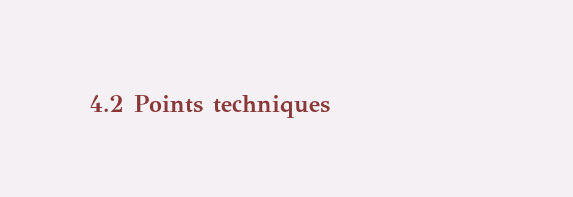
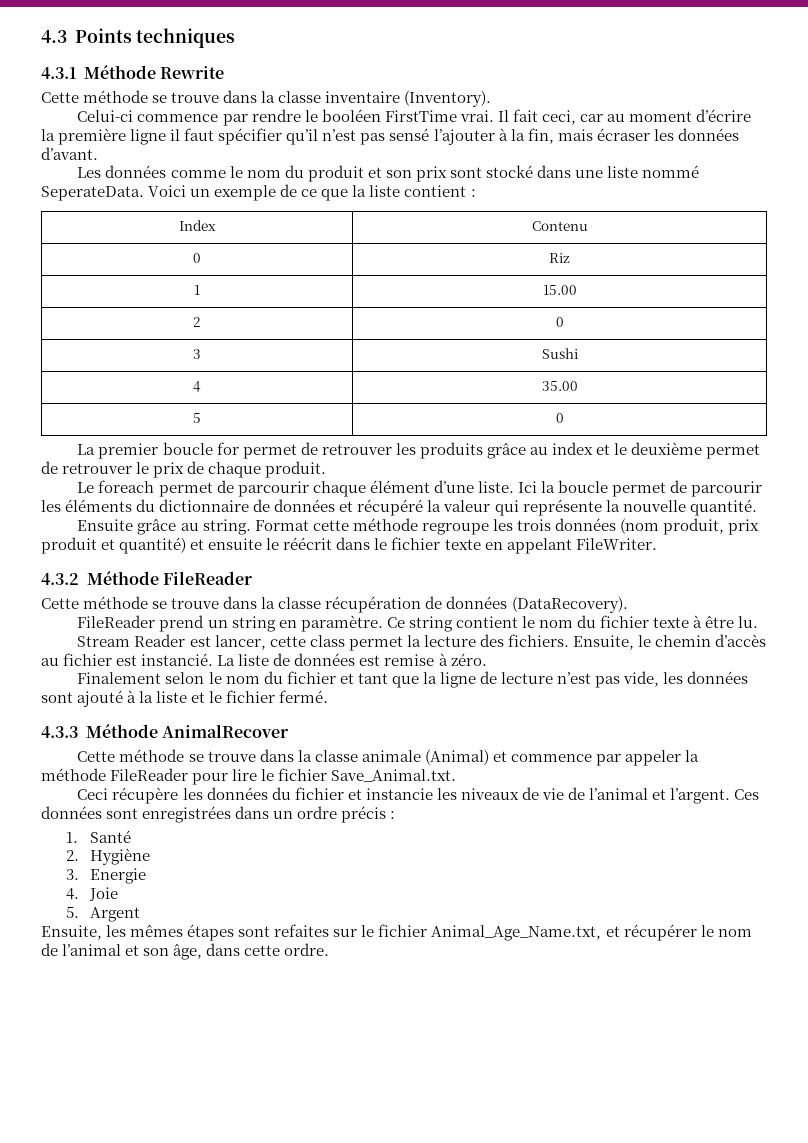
- 4.2 Points techniques
+ 4.3 Points techniques
+ 4.3.1 Méthode Rewrite
+ Cette méthode se trouve dans la classe inventaire (Inventory).
+ Celui-ci commence par rendre le booléen FirstTime vrai. Il fait ceci, car au moment d’écrire la première ligne il faut spécifier qu’il n’est pas sensé l’ajouter à la fin, mais écraser les données d’avant.
+ Les données comme le nom du produit et son prix sont stocké dans une liste nommé SeperateData. Voici un exemple de ce que la liste contient :
+ Index | Contenu
+ 0 | Riz
+ 1 | 15.00
+ 2 | 0
+ 3 | Sushi
+ 4 | 35.00
+ 5 | 0
+ La premier boucle for permet de retrouver les produits grâce au index et le deuxième permet de retrouver le prix de chaque produit.
+ Le foreach permet de parcourir chaque élément d’une liste. Ici la boucle permet de parcourir les éléments du dictionnaire de données et récupéré la valeur qui représente la nouvelle quantité.
+ Ensuite grâce au string. Format cette méthode regroupe les trois données (nom produit, prix produit et quantité) et ensuite le réécrit dans le fichier texte en appelant FileWriter.
+ 4.3.2 Méthode FileReader
+ Cette méthode se trouve dans la classe récupération de données (DataRecovery).
+ FileReader prend un string en paramètre. Ce string contient le nom du fichier texte à être lu.
+ Stream Reader est lancer, cette class permet la lecture des fichiers. Ensuite, le chemin d’accès au fichier est instancié. La liste de données est remise à zéro.
+ Finalement selon le nom du fichier et tant que la ligne de lecture n’est pas vide, les données sont ajouté à la liste et le fichier fermé.
+ 4.3.3 Méthode AnimalRecover
+ Cette méthode se trouve dans la classe animale (Animal) et commence par appeler la méthode FileReader pour lire le fichier Save_Animal.txt.
+ Ceci récupère les données du fichier et instancie les niveaux de vie de l’animal et l’argent. Ces données sont enregistrées dans un ordre précis :
+ 1. Santé
+ 2. Hygiène
+ 3. Energie
+ 4. Joie
+ 5. Argent
+ Ensuite, les mêmes étapes sont refaites sur le fichier Animal_Age_Name.txt, et récupérer le nom de l’animal et son âge, dans cette ordre.

